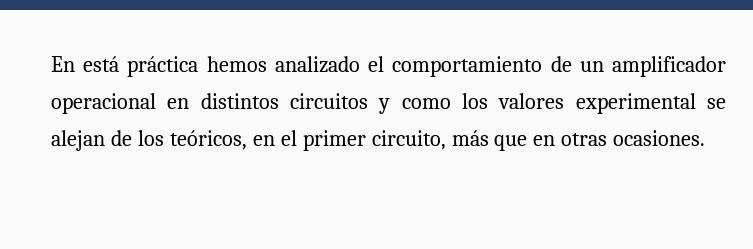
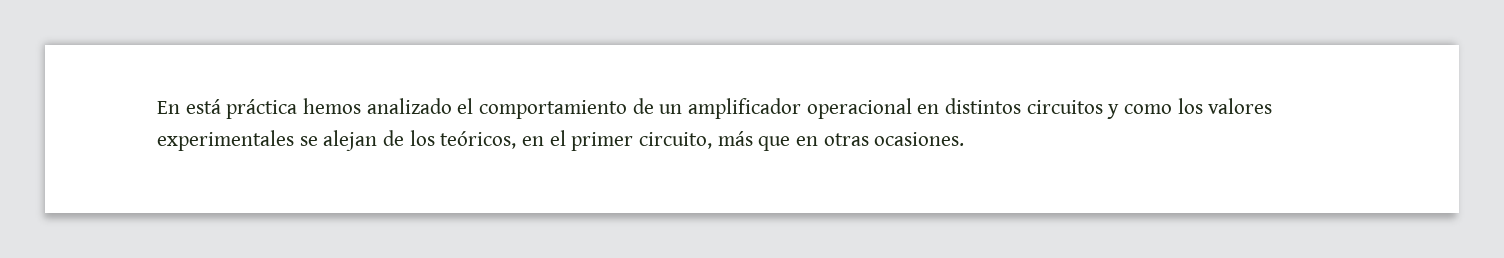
- En está práctica hemos analizado el comportamiento de un amplificador operacional en distintos circuitos y como los valores experimental se alejan de los teóricos, en el primer circuito, más que en otras ocasiones.
+ En está práctica hemos analizado el comportamiento de un amplificador operacional en distintos circuitos y como los valores experimentales se alejan de los teóricos, en el primer circuito, más que en otras ocasiones.

